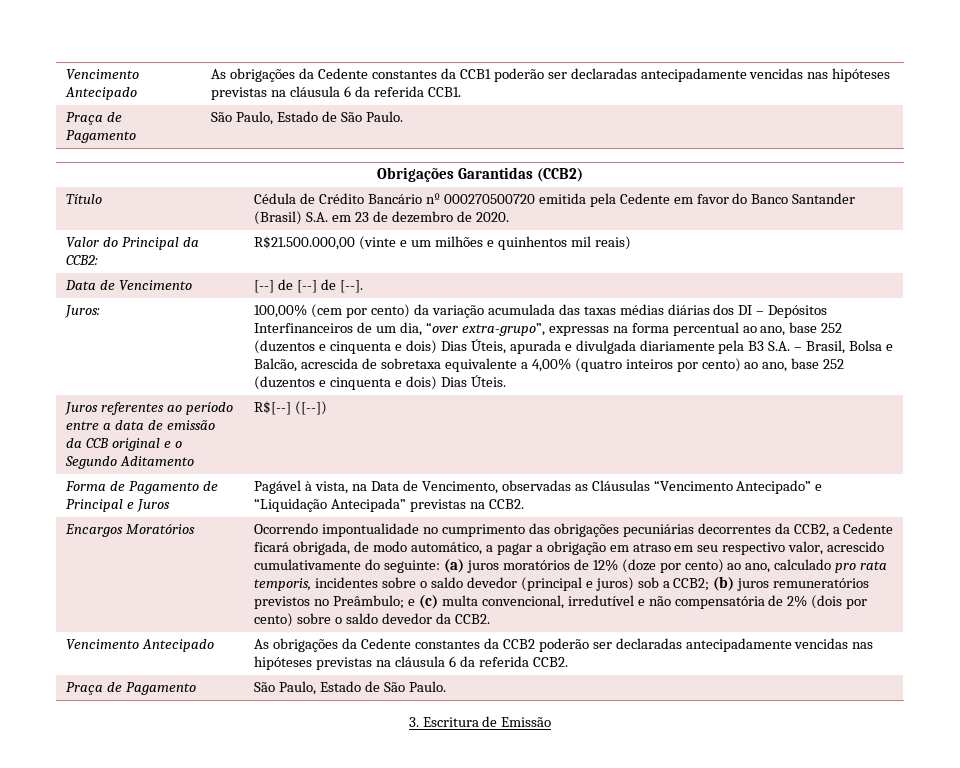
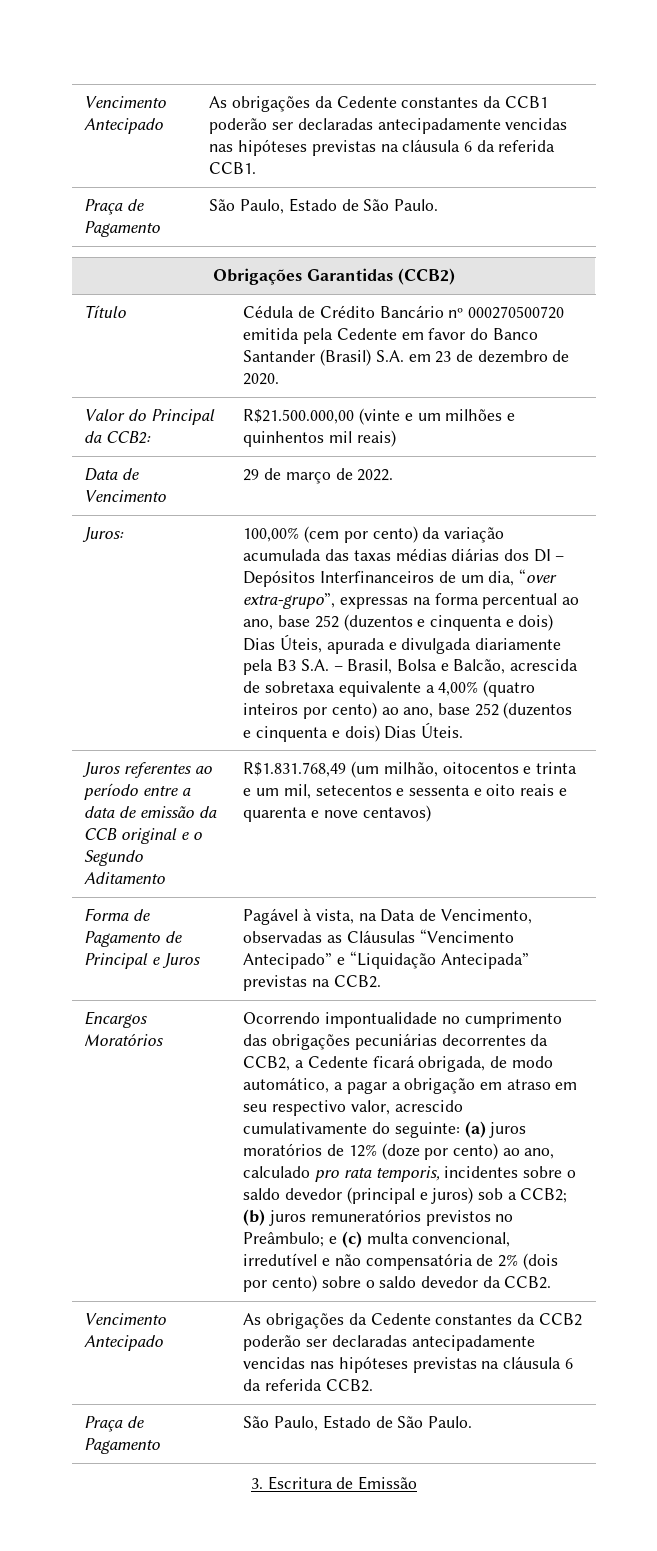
- Data de Vencimento | [--] de [--] de [--].
+ Data de Vencimento | 29 de março de 2022.
- Juros referentes ao período entre a data de emissão da CCB original e o Segundo Aditamento | R$[--] ([--])
+ Juros referentes ao período entre a data de emissão da CCB original e o Segundo Aditamento | R$1.831.768,49 (um milhão, oitocentos e trinta e um mil, setecentos e sessenta e oito reais e quarenta e nove centavos)

